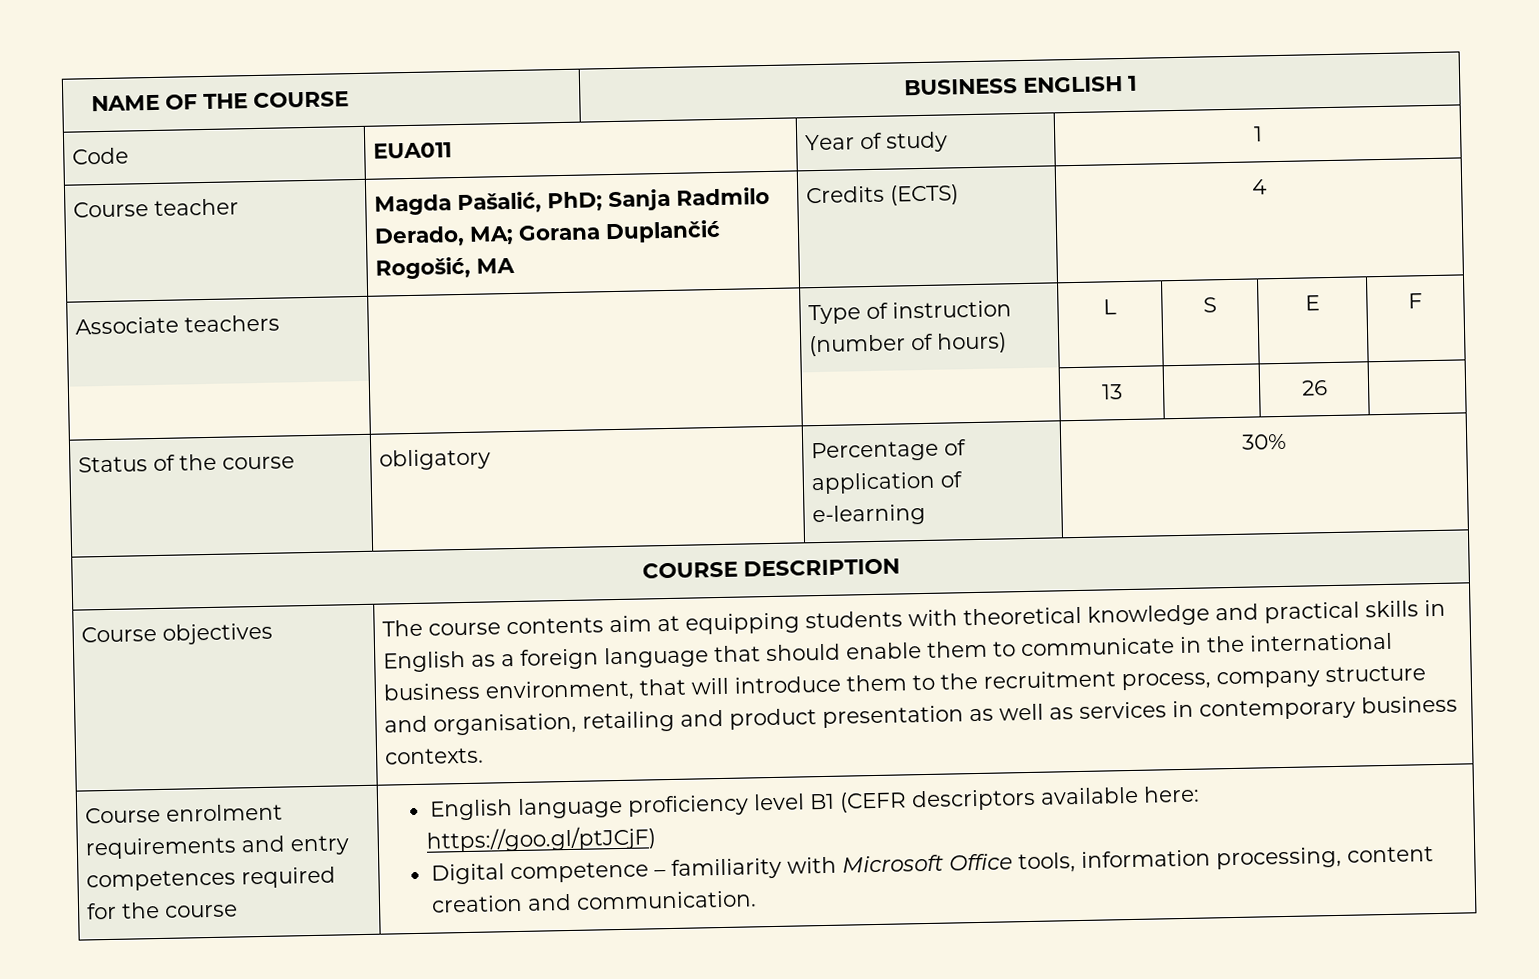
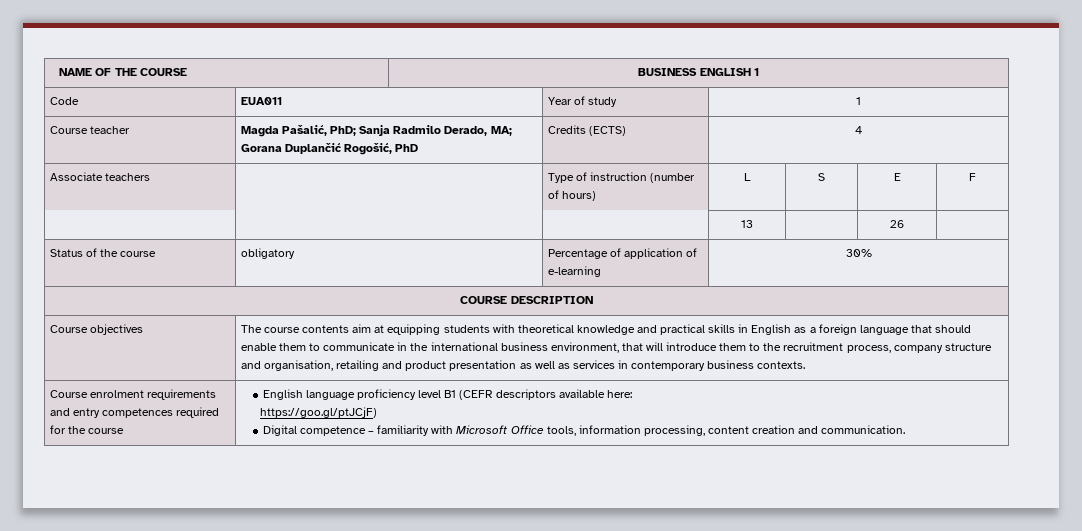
- Course teacher | Magda Pašalić, PhD; Sanja Radmilo Derado, MA; Gorana Duplančić Rogošić, MA | Credits (ECTS) | 4
+ Course teacher | Magda Pašalić, PhD; Sanja Radmilo Derado, MA; Gorana Duplančić Rogošić, PhD | Credits (ECTS) | 4

